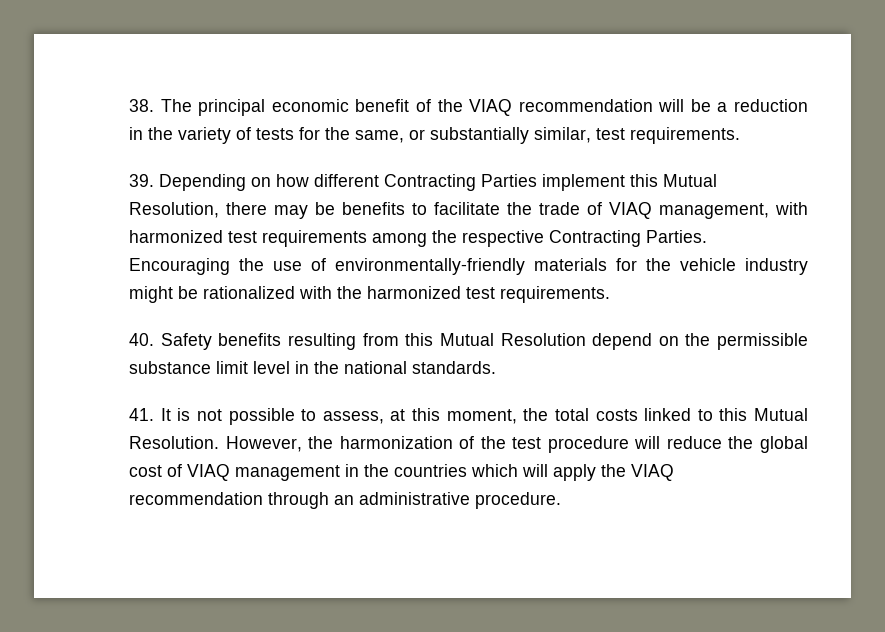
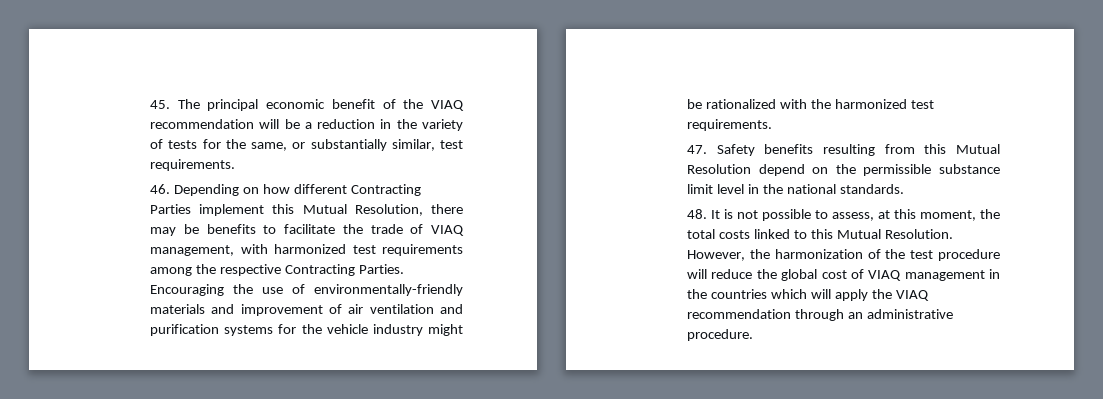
- 38. The principal economic benefit of the VIAQ recommendation will be a reduction in the variety of tests for the same, or substantially similar, test requirements.
+ 45. The principal economic benefit of the VIAQ recommendation will be a reduction in the variety of tests for the same, or substantially similar, test requirements.
- 39. Depending on how different Contracting Parties implement this Mutual Resolution, there may be benefits to facilitate the trade of VIAQ management, with harmonized test requirements among the respective Contracting Parties.
+ 46. Depending on how different Contracting Parties implement this Mutual Resolution, there may be benefits to facilitate the trade of VIAQ management, with harmonized test requirements among the respective Contracting Parties.
- Encouraging the use of environmentally-friendly materials for the vehicle industry might be rationalized with the harmonized test requirements.
+ Encouraging the use of environmentally-friendly materials and improvement of air ventilation and purification systems for the vehicle industry might be rationalized with the harmonized test requirements.
- 40. Safety benefits resulting from this Mutual Resolution depend on the permissible substance limit level in the national standards.
+ 47. Safety benefits resulting from this Mutual Resolution depend on the permissible substance limit level in the national standards.
- 41. It is not possible to assess, at this moment, the total costs linked to this Mutual Resolution.
+ 48. It is not possible to assess, at this moment, the total costs linked to this Mutual Resolution.

